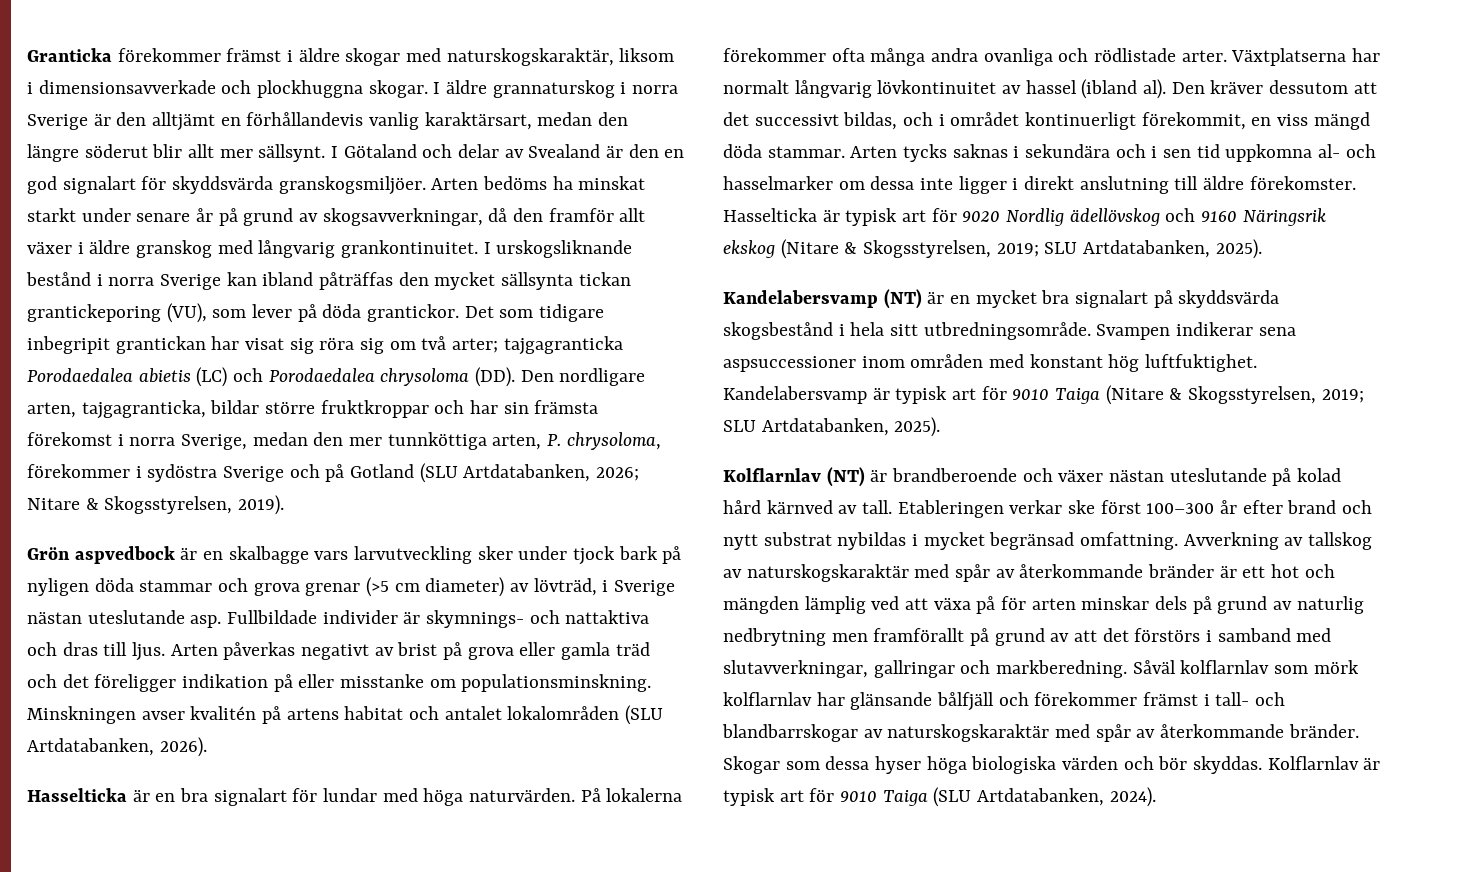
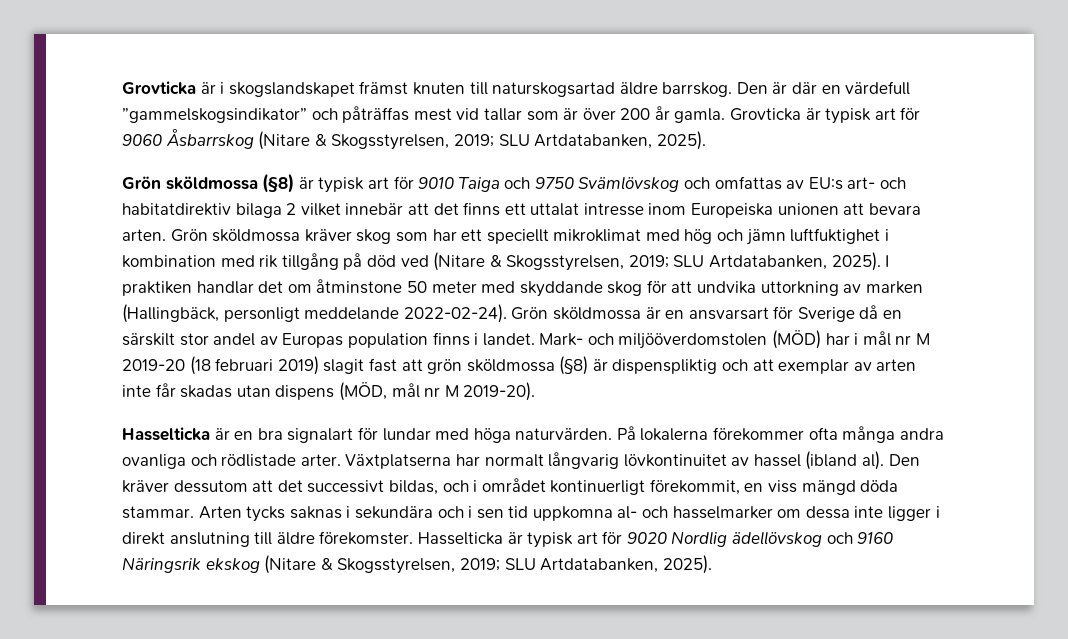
- Granticka förekommer främst i äldre skogar med naturskogskaraktär, liksom i dimensionsavverkade och plockhuggna skogar. I äldre grannaturskog i norra Sverige är den alltjämt en förhållandevis vanlig karaktärsart, medan den längre söderut blir allt mer sällsynt. I Götaland och delar av Svealand är den en god signalart för skyddsvärda granskogsmiljöer. Arten bedöms ha minskat starkt under senare år på grund av skogsavverkningar, då den framför allt växer i äldre granskog med långvarig grankontinuitet. I urskogsliknande bestånd i norra Sverige kan ibland påträffas den mycket sällsynta tickan grantickeporing (VU), som lever på döda grantickor. Det som tidigare inbegripit grantickan har visat sig röra sig om två arter; tajgagranticka Porodaedalea abietis (LC) och Porodaedalea chrysoloma (DD). Den nordligare arten, tajgagranticka, bildar större fruktkroppar och har sin främsta förekomst i norra Sverige, medan den mer tunnköttiga arten, P. chrysoloma, förekommer i sydöstra Sverige och på Gotland (SLU Artdatabanken, 2026; Nitare & Skogsstyrelsen, 2019).
- Grön aspvedbock är en skalbagge vars larvutveckling sker under tjock bark på nyligen döda stammar och grova grenar (>5 cm diameter) av lövträd, i Sverige nästan uteslutande asp. Fullbildade individer är skymnings- och nattaktiva och dras till ljus. Arten påverkas negativt av brist på grova eller gamla träd och det föreligger indikation på eller misstanke om populationsminskning. Minskningen avser kvalitén på artens habitat och antalet lokalområden (SLU Artdatabanken, 2026).
+ Grovticka är i skogslandskapet främst knuten till naturskogsartad äldre barrskog. Den är där en värdefull ”gammelskogsindikator” och påträffas mest vid tallar som är över 200 år gamla. Grovticka är typisk art för 9060 Åsbarrskog (Nitare & Skogsstyrelsen, 2019; SLU Artdatabanken, 2025).
+ Grön sköldmossa (§8) är typisk art för 9010 Taiga och 9750 Svämlövskog och omfattas av EU:s art- och habitatdirektiv bilaga 2 vilket innebär att det finns ett uttalat intresse inom Europeiska unionen att bevara arten. Grön sköldmossa kräver skog som har ett speciellt mikroklimat med hög och jämn luftfuktighet i kombination med rik tillgång på död ved (Nitare & Skogsstyrelsen, 2019; SLU Artdatabanken, 2025). I praktiken handlar det om åtminstone 50 meter med skyddande skog för att undvika uttorkning av marken (Hallingbäck, personligt meddelande 2022-02-24). Grön sköldmossa är en ansvarsart för Sverige då en särskilt stor andel av Europas population finns i landet. Mark- och miljööverdomstolen (MÖD) har i mål nr M 2019-20 (18 februari 2019) slagit fast att grön sköldmossa (§8) är dispenspliktig och att exemplar av arten inte får skadas utan dispens (MÖD, mål nr M 2019-20).
- Kandelabersvamp (NT) är en mycket bra signalart på skyddsvärda skogsbestånd i hela sitt utbredningsområde. Svampen indikerar sena aspsuccessioner inom områden med konstant hög luftfuktighet. Kandelabersvamp är typisk art för 9010 Taiga (Nitare & Skogsstyrelsen, 2019; SLU Artdatabanken, 2025).
- Kolflarnlav (NT) är brandberoende och växer nästan uteslutande på kolad hård kärnved av tall. Etableringen verkar ske först 100–300 år efter brand och nytt substrat nybildas i mycket begränsad omfattning. Avverkning av tallskog av naturskogskaraktär med spår av återkommande bränder är ett hot och mängden lämplig ved att växa på för arten minskar dels på grund av naturlig nedbrytning men framförallt på grund av att det förstörs i samband med slutavverkningar, gallringar och markberedning. Såväl kolflarnlav som mörk kolflarnlav har glänsande bålfjäll och förekommer främst i tall- och blandbarrskogar av naturskogskaraktär med spår av återkommande bränder. Skogar som dessa hyser höga biologiska värden och bör skyddas. Kolflarnlav är typisk art för 9010 Taiga (SLU Artdatabanken, 2024).

